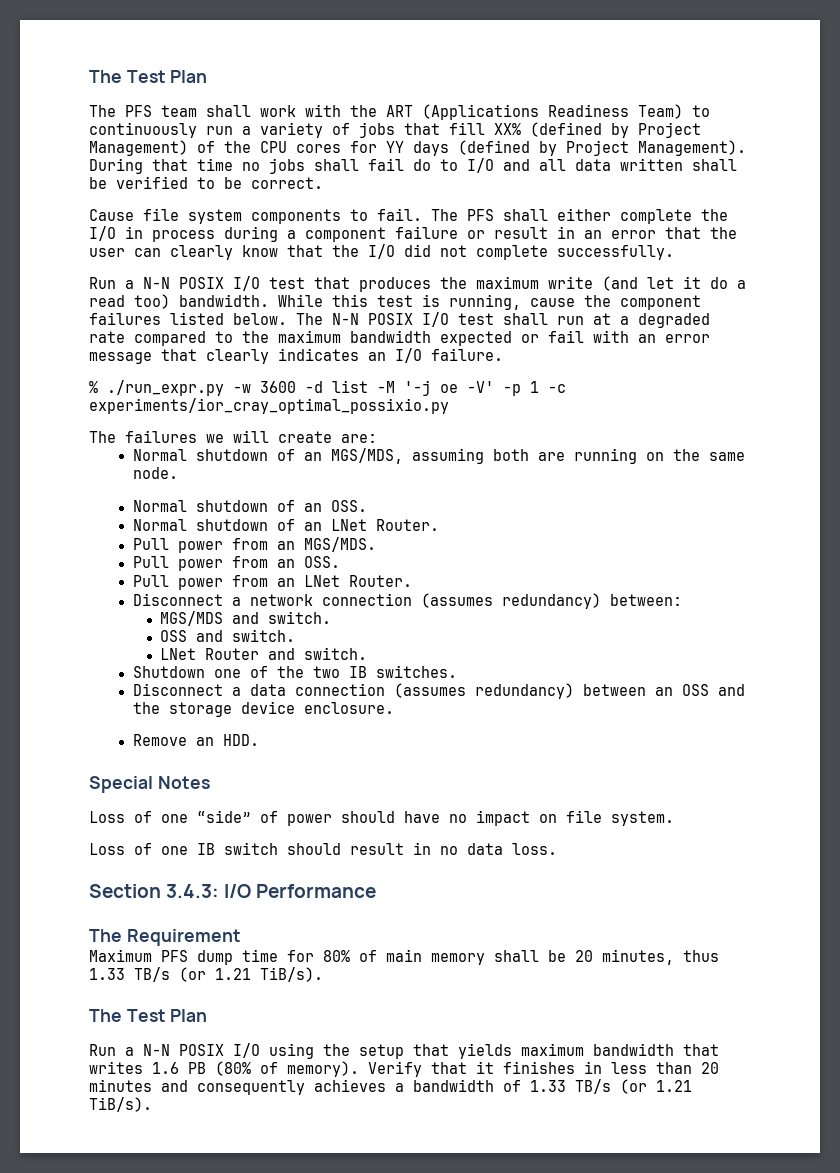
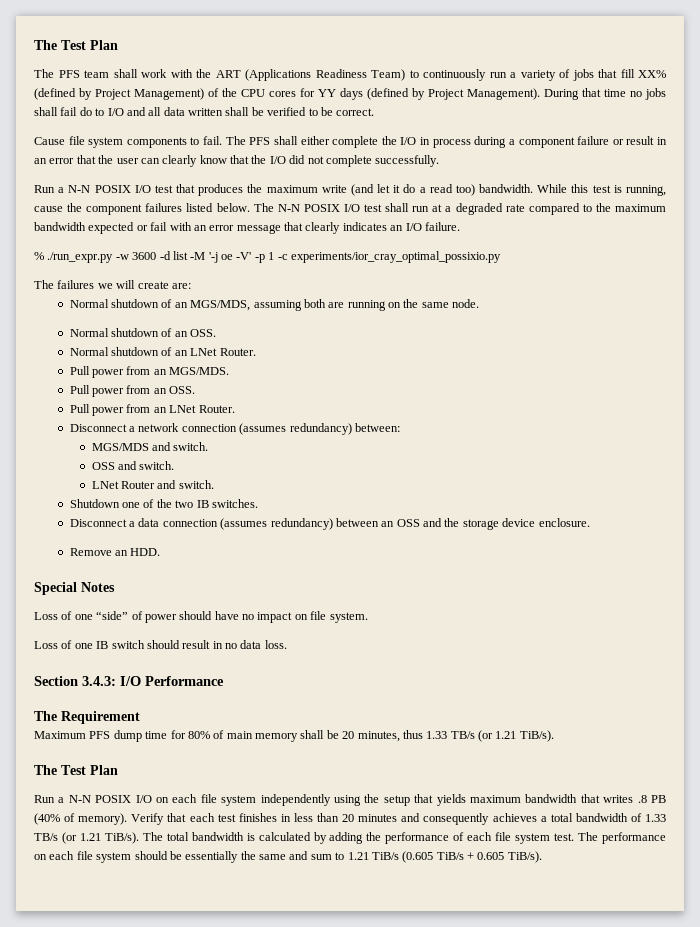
- Run a N-N POSIX I/O using the setup that yields maximum bandwidth that writes 1.6 PB (80% of memory).
+ Run a N-N POSIX I/O on each file system independently using the setup that yields maximum bandwidth that writes .8 PB (40% of memory).
- Verify that it finishes in less than 20 minutes and consequently achieves a bandwidth of 1.33 TB/s (or 1.21 TiB/s).
+ Verify that each test finishes in less than 20 minutes and consequently achieves a total bandwidth of 1.33 TB/s (or 1.21 TiB/s).
+ The total bandwidth is calculated by adding the performance of each file system test. The performance on each file system should be essentially the same and sum to 1.21 TiB/s (0.605 TiB/s + 0.605 TiB/s).

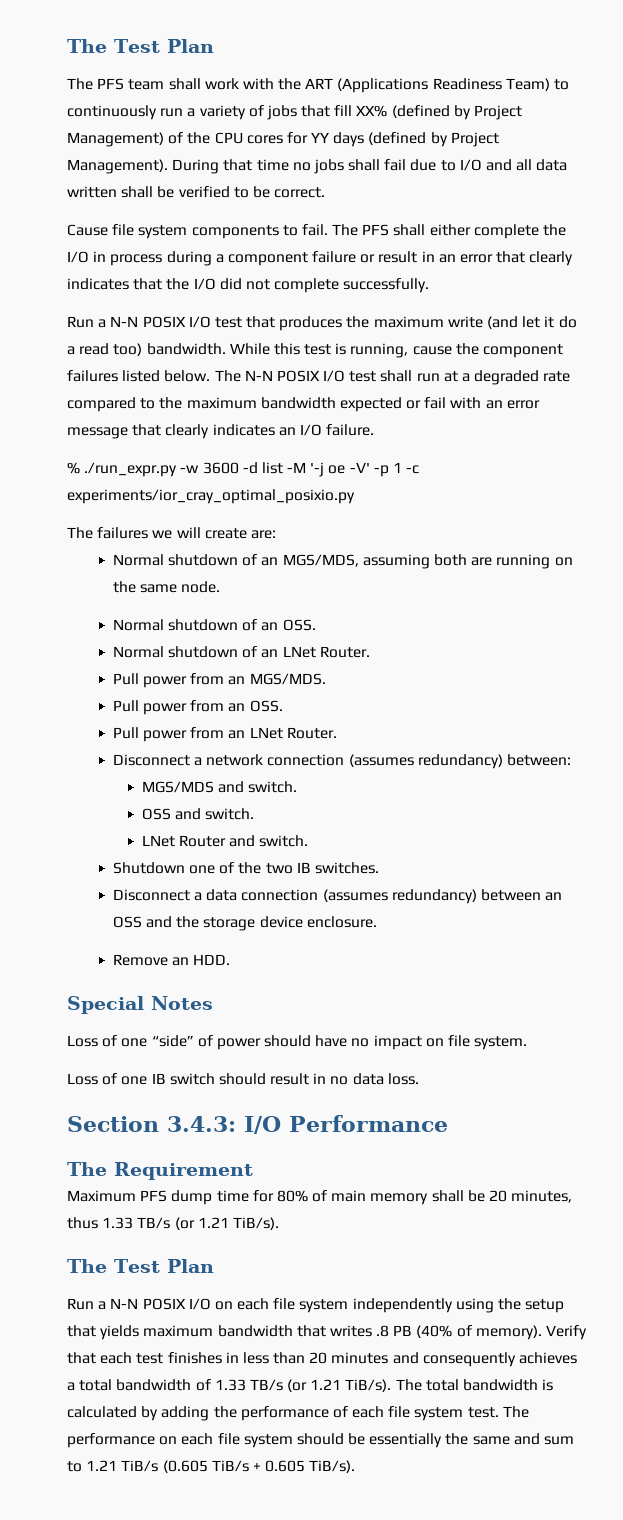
- During that time no jobs shall fail do to I/O and all data written shall be verified to be correct.
+ During that time no jobs shall fail due to I/O and all data written shall be verified to be correct.
- The PFS shall either complete the I/O in process during a component failure or result in an error that the user can clearly know that the I/O did not complete successfully.
+ The PFS shall either complete the I/O in process during a component failure or result in an error that clearly indicates that the I/O did not complete successfully.
- % ./run_expr.py -w 3600 -d list -M '-j oe -V' -p 1 -c experiments/ior_cray_optimal_possixio.py
+ % ./run_expr.py -w 3600 -d list -M '-j oe -V' -p 1 -c experiments/ior_cray_optimal_posixio.py

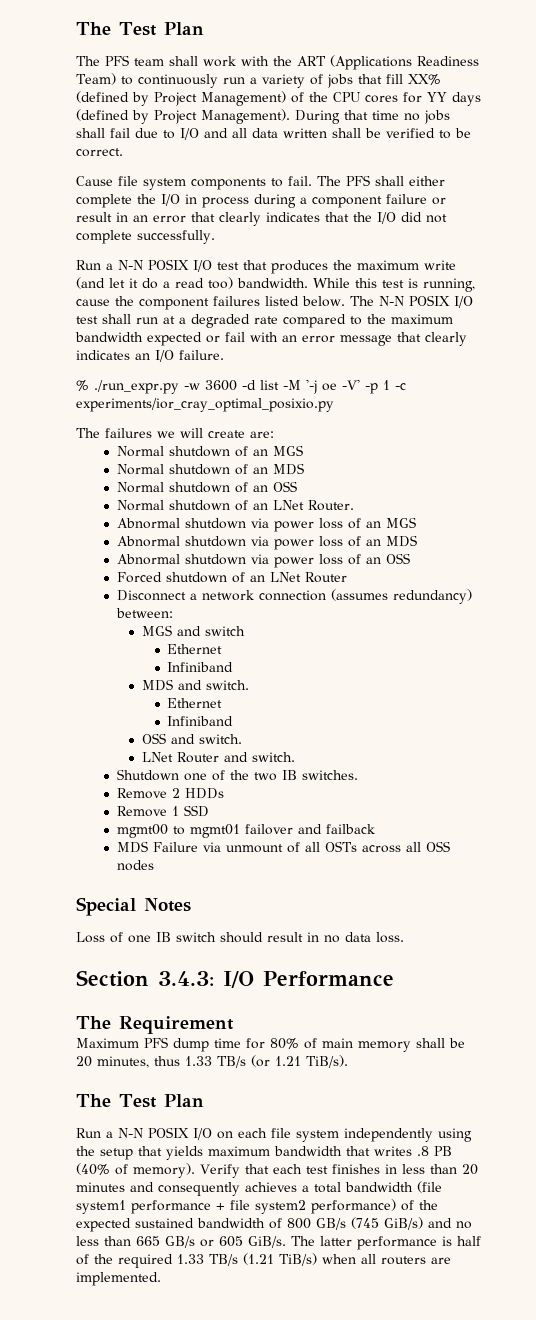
- Normal shutdown of an MGS/MDS, assuming both are running on the same node.
- Normal shutdown of an OSS.
+ Normal shutdown of an MGS
+ Normal shutdown of an MDS
+ Normal shutdown of an OSS
- Pull power from an MGS/MDS.
- Pull power from an OSS.
- Pull power from an LNet Router.
+ Abnormal shutdown via power loss of an MGS
+ Abnormal shutdown via power loss of an MDS
+ Abnormal shutdown via power loss of an OSS
+ Forced shutdown of an LNet Router
- MGS/MDS and switch.
+ MGS and switch
+ Ethernet
+ Infiniband
+ MDS and switch.
+ Ethernet
+ Infiniband
- Disconnect a data connection (assumes redundancy) between an OSS and the storage device enclosure.
- Remove an HDD.
+ Remove 2 HDDs
+ Remove 1 SSD
+ mgmt00 to mgmt01 failover and failback
+ MDS Failure via unmount of all OSTs across all OSS nodes
  Special Notes
- Loss of one “side” of power should have no impact on file system.
- Verify that each test finishes in less than 20 minutes and consequently achieves a total bandwidth of 1.33 TB/s (or 1.21 TiB/s). The total bandwidth is calculated by adding the performance of each file system test. The performance on each file system should be essentially the same and sum to 1.21 TiB/s (0.605 TiB/s + 0.605 TiB/s).
+ Verify that each test finishes in less than 20 minutes and consequently achieves a total bandwidth (file system1 performance + file system2 performance) of the expected sustained bandwidth of 800 GB/s (745 GiB/s) and no less than 665 GB/s or 605 GiB/s. The latter performance is half of the required 1.33 TB/s (1.21 TiB/s) when all routers are implemented.

